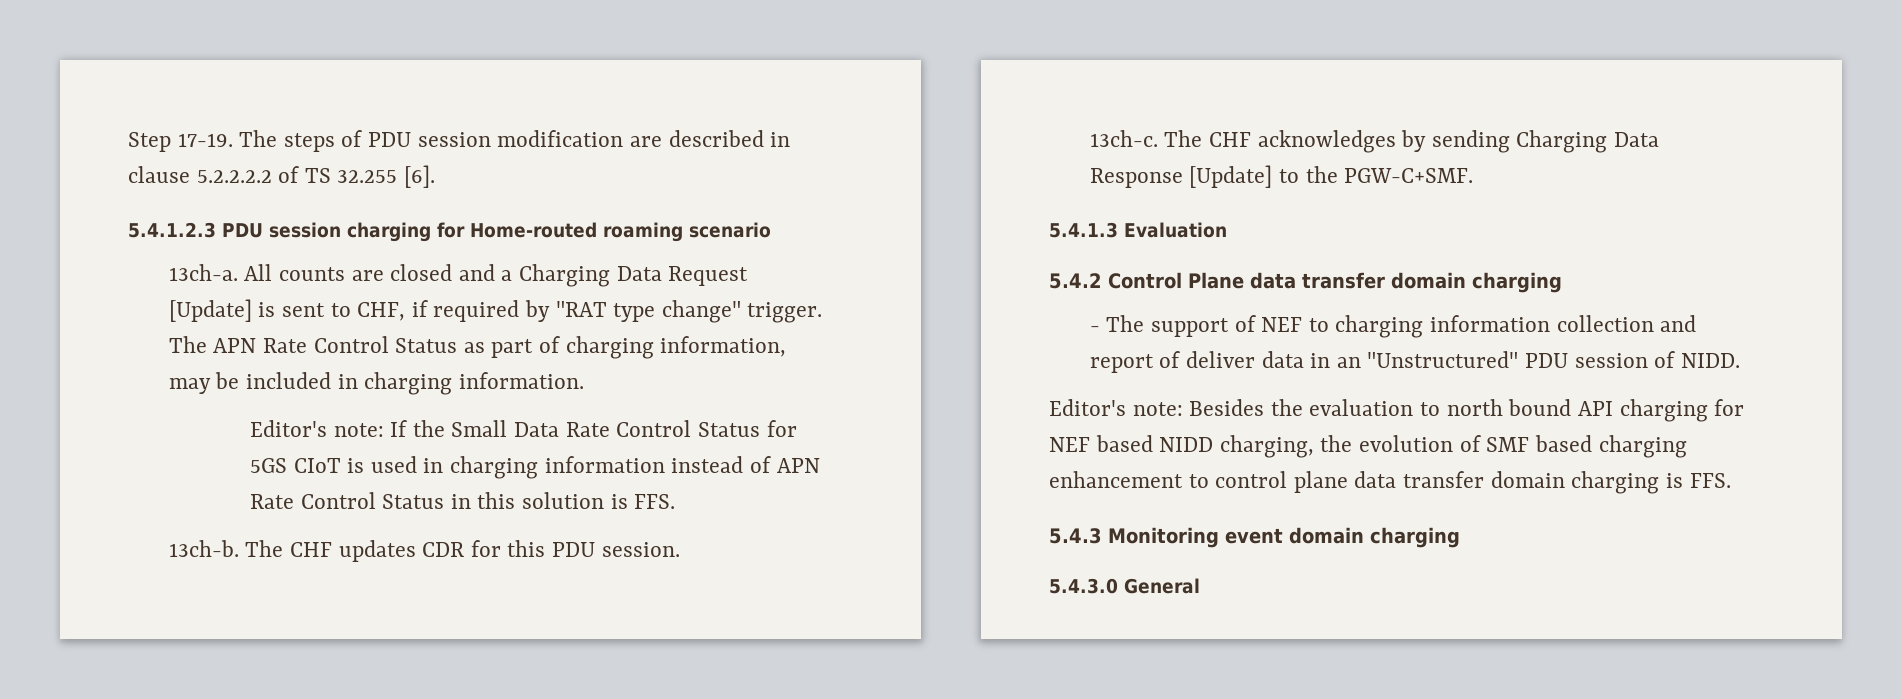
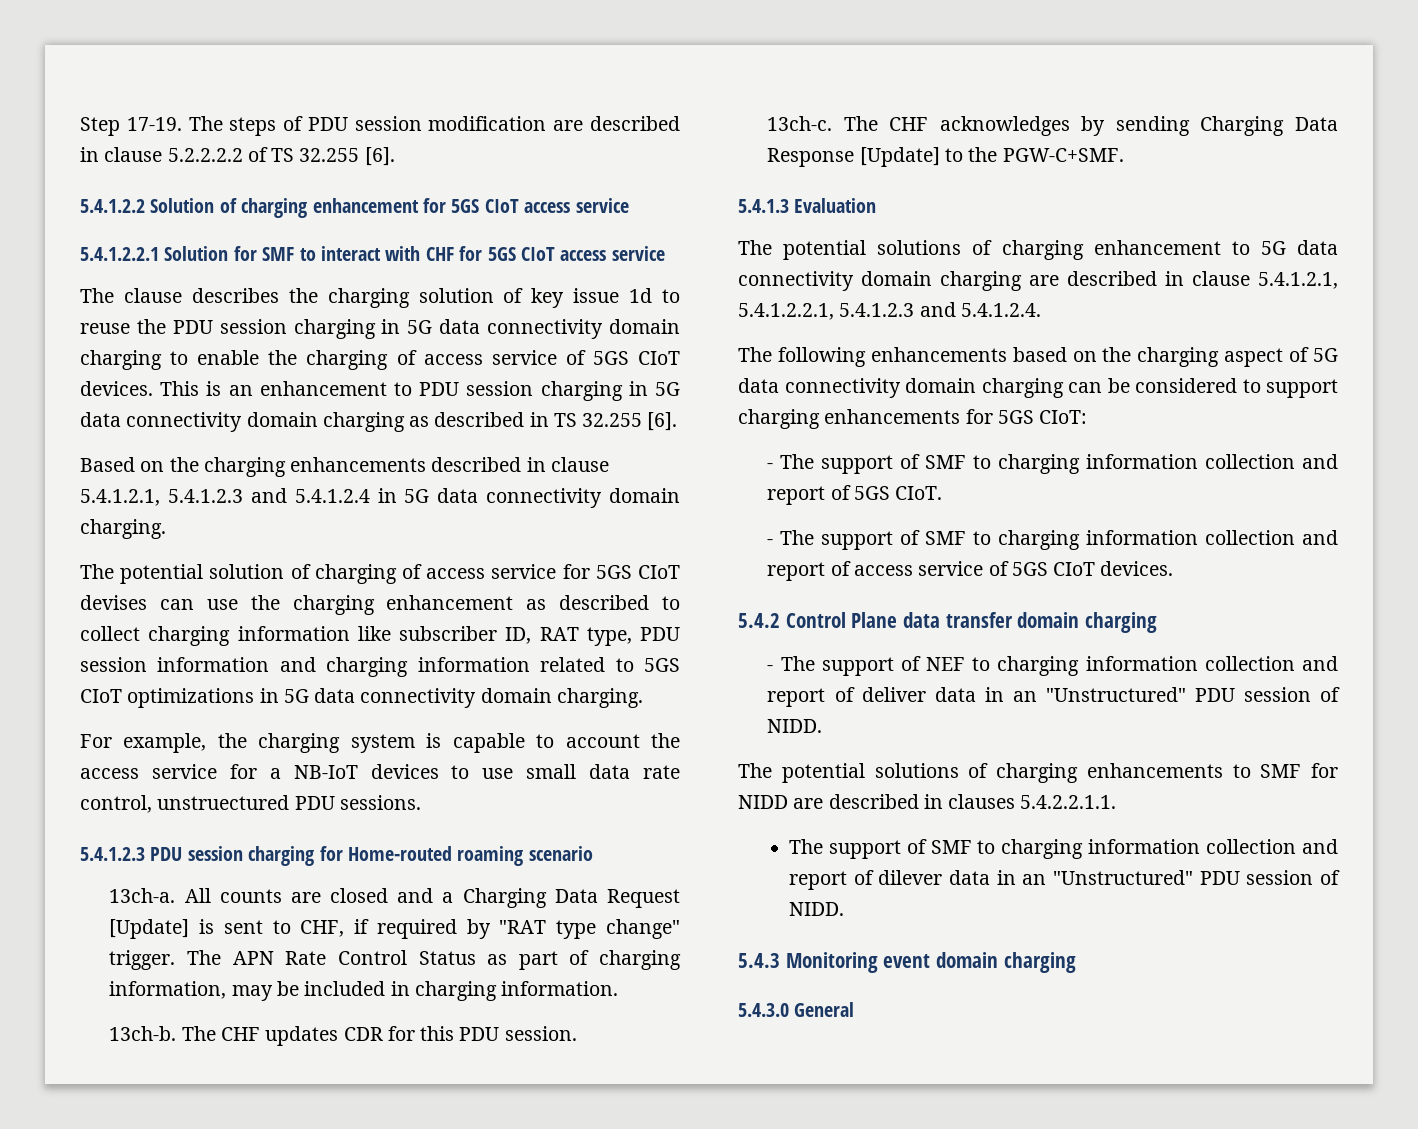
+ 5.4.1.2.2 Solution of charging enhancement for 5GS CIoT access service
+ 5.4.1.2.2.1 Solution for SMF to interact with CHF for 5GS CIoT access service
+ The clause describes the charging solution of key issue 1d to reuse the PDU session charging in 5G data connectivity domain charging to enable the charging of access service of 5GS CIoT devices. This is an enhancement to PDU session charging in 5G data connectivity domain charging as described in TS 32.255 [6].
+ Based on the charging enhancements described in clause 5.4.1.2.1, 5.4.1.2.3 and 5.4.1.2.4 in 5G data connectivity domain charging.
+ The potential solution of charging of access service for 5GS CIoT devises can use the charging enhancement as described to collect charging information like subscriber ID, RAT type, PDU session information and charging information related to 5GS CIoT optimizations in 5G data connectivity domain charging.
+ For example, the charging system is capable to account the access service for a NB-IoT devices to use small data rate control, unstruectured PDU sessions.
- Editor's note: If the Small Data Rate Control Status for 5GS CIoT is used in charging information instead of APN Rate Control Status in this solution is FFS.
+ The potential solutions of charging enhancement to 5G data connectivity domain charging are described in clause 5.4.1.2.1, 5.4.1.2.2.1, 5.4.1.2.3 and 5.4.1.2.4.
+ The following enhancements based on the charging aspect of 5G data connectivity domain charging can be considered to support charging enhancements for 5GS CIoT:
+ - The support of SMF to charging information collection and report of 5GS CIoT.
+ - The support of SMF to charging information collection and report of access service of 5GS CIoT devices.
- Editor's note: Besides the evaluation to north bound API charging for NEF based NIDD charging, the evolution of SMF based charging enhancement to control plane data transfer domain charging is FFS.
+ The potential solutions of charging enhancements to SMF for NIDD are described in clauses 5.4.2.2.1.1.
+ The support of SMF to charging information collection and report of dilever data in an "Unstructured" PDU session of NIDD.

